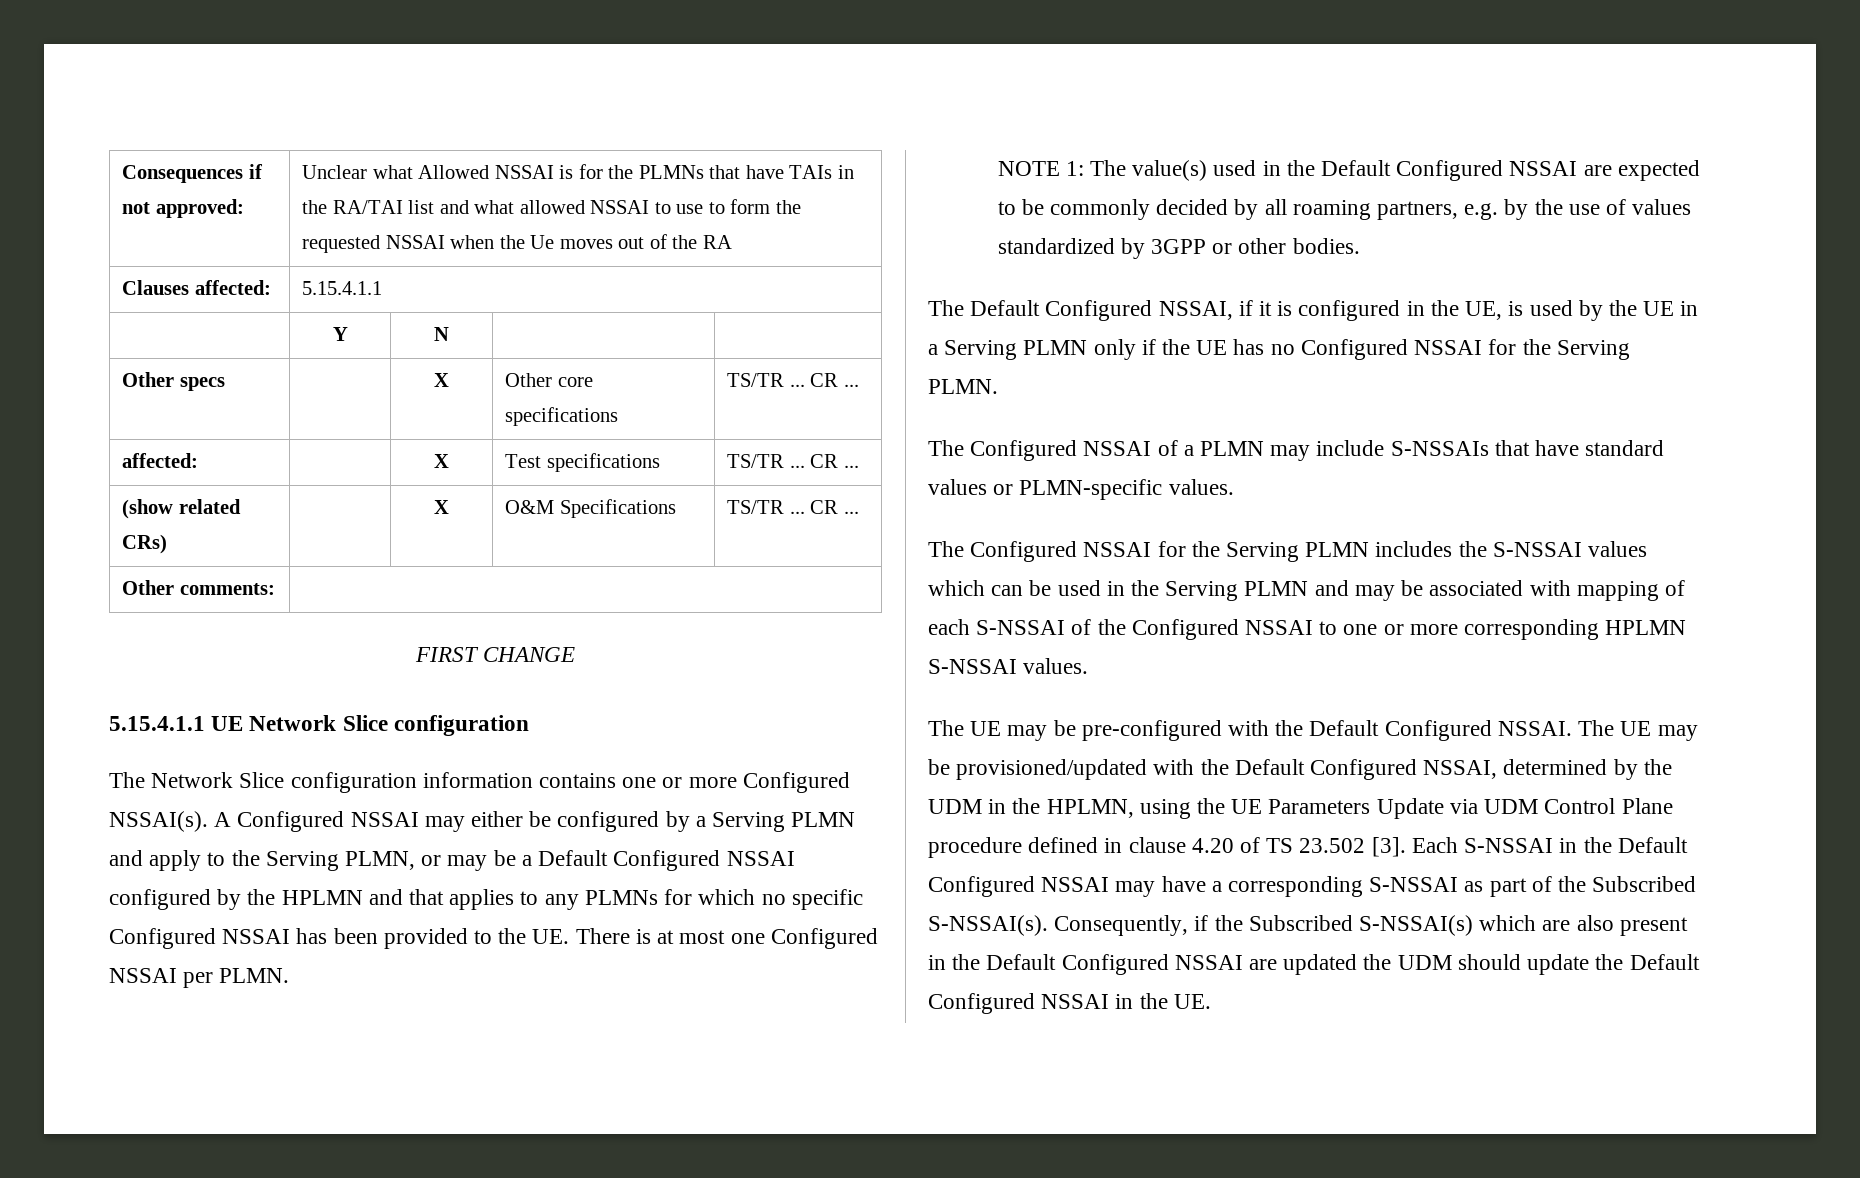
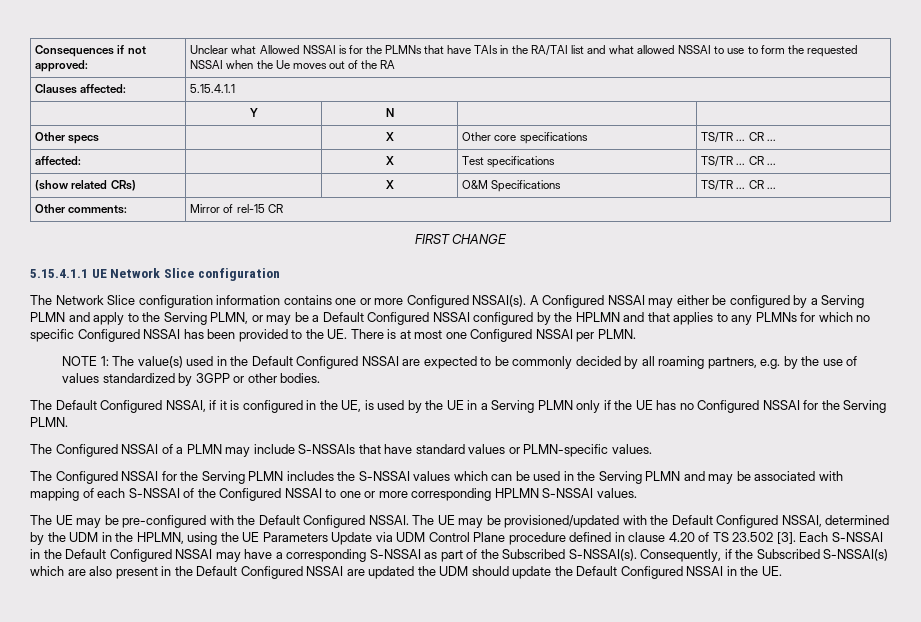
- Other comments: |
+ Other comments: | Mirror of rel-15 CR

